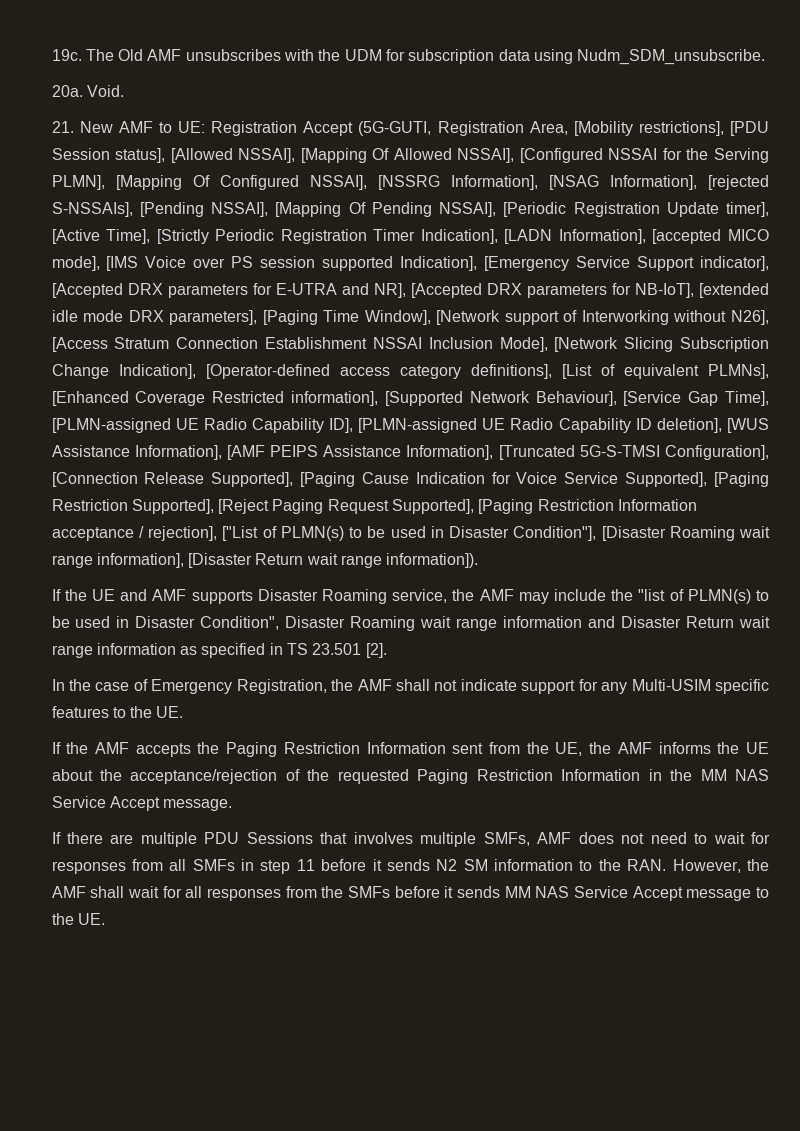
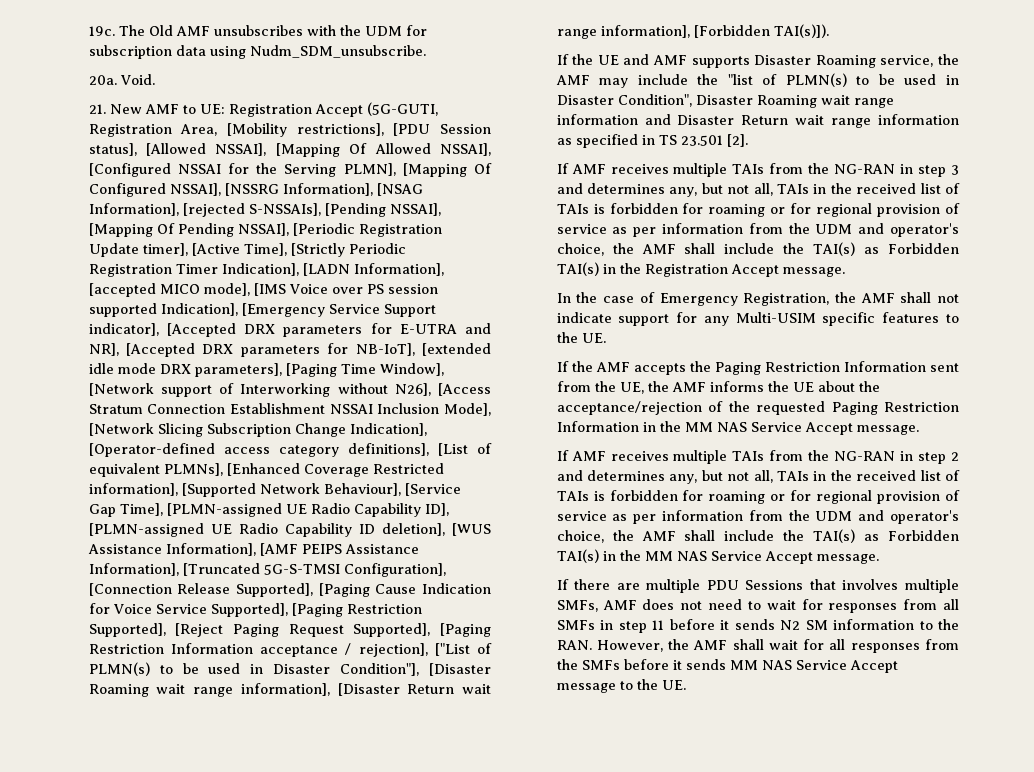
- Registration Accept (5G-GUTI, Registration Area, [Mobility restrictions], [PDU Session status], [Allowed NSSAI], [Mapping Of Allowed NSSAI], [Configured NSSAI for the Serving PLMN], [Mapping Of Configured NSSAI], [NSSRG Information], [NSAG Information], [rejected S-NSSAIs], [Pending NSSAI], [Mapping Of Pending NSSAI], [Periodic Registration Update timer], [Active Time], [Strictly Periodic Registration Timer Indication], [LADN Information], [accepted MICO mode], [IMS Voice over PS session supported Indication], [Emergency Service Support indicator], [Accepted DRX parameters for E-UTRA and NR], [Accepted DRX parameters for NB-IoT], [extended idle mode DRX parameters], [Paging Time Window], [Network support of Interworking without N26], [Access Stratum Connection Establishment NSSAI Inclusion Mode], [Network Slicing Subscription Change Indication], [Operator-defined access category definitions], [List of equivalent PLMNs], [Enhanced Coverage Restricted information], [Supported Network Behaviour], [Service Gap Time], [PLMN-assigned UE Radio Capability ID], [PLMN-assigned UE Radio Capability ID deletion], [WUS Assistance Information], [AMF PEIPS Assistance Information], [Truncated 5G-S-TMSI Configuration], [Connection Release Supported], [Paging Cause Indication for Voice Service Supported], [Paging Restriction Supported], [Reject Paging Request Supported], [Paging Restriction Information acceptance / rejection], ["List of PLMN(s) to be used in Disaster Condition"], [Disaster Roaming wait range information], [Disaster Return wait range information]).
+ Registration Accept (5G-GUTI, Registration Area, [Mobility restrictions], [PDU Session status], [Allowed NSSAI], [Mapping Of Allowed NSSAI], [Configured NSSAI for the Serving PLMN], [Mapping Of Configured NSSAI], [NSSRG Information], [NSAG Information], [rejected S-NSSAIs], [Pending NSSAI], [Mapping Of Pending NSSAI], [Periodic Registration Update timer], [Active Time], [Strictly Periodic Registration Timer Indication], [LADN Information], [accepted MICO mode], [IMS Voice over PS session supported Indication], [Emergency Service Support indicator], [Accepted DRX parameters for E-UTRA and NR], [Accepted DRX parameters for NB-IoT], [extended idle mode DRX parameters], [Paging Time Window], [Network support of Interworking without N26], [Access Stratum Connection Establishment NSSAI Inclusion Mode], [Network Slicing Subscription Change Indication], [Operator-defined access category definitions], [List of equivalent PLMNs], [Enhanced Coverage Restricted information], [Supported Network Behaviour], [Service Gap Time], [PLMN-assigned UE Radio Capability ID], [PLMN-assigned UE Radio Capability ID deletion], [WUS Assistance Information], [AMF PEIPS Assistance Information], [Truncated 5G-S-TMSI Configuration], [Connection Release Supported], [Paging Cause Indication for Voice Service Supported], [Paging Restriction Supported], [Reject Paging Request Supported], [Paging Restriction Information acceptance / rejection], ["List of PLMN(s) to be used in Disaster Condition"], [Disaster Roaming wait range information], [Disaster Return wait range information], [Forbidden TAI(s)]).
+ If AMF receives multiple TAIs from the NG-RAN in step 3 and determines any, but not all, TAIs in the received list of TAIs is forbidden for roaming or for regional provision of service as per information from the UDM and operator's choice, the AMF shall include the TAI(s) as Forbidden TAI(s) in the Registration Accept message.
+ If AMF receives multiple TAIs from the NG-RAN in step 2 and determines any, but not all, TAIs in the received list of TAIs is forbidden for roaming or for regional provision of service as per information from the UDM and operator's choice, the AMF shall include the TAI(s) as Forbidden TAI(s) in the MM NAS Service Accept message.

